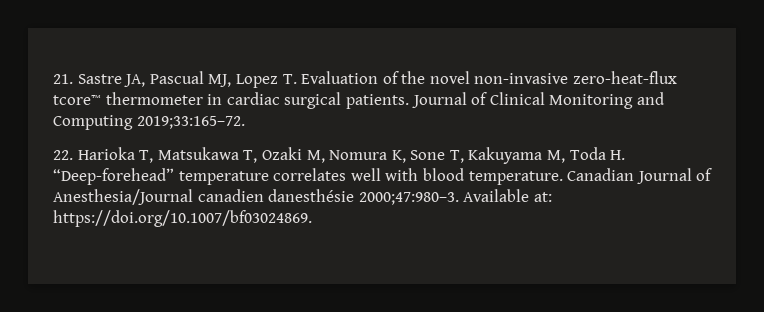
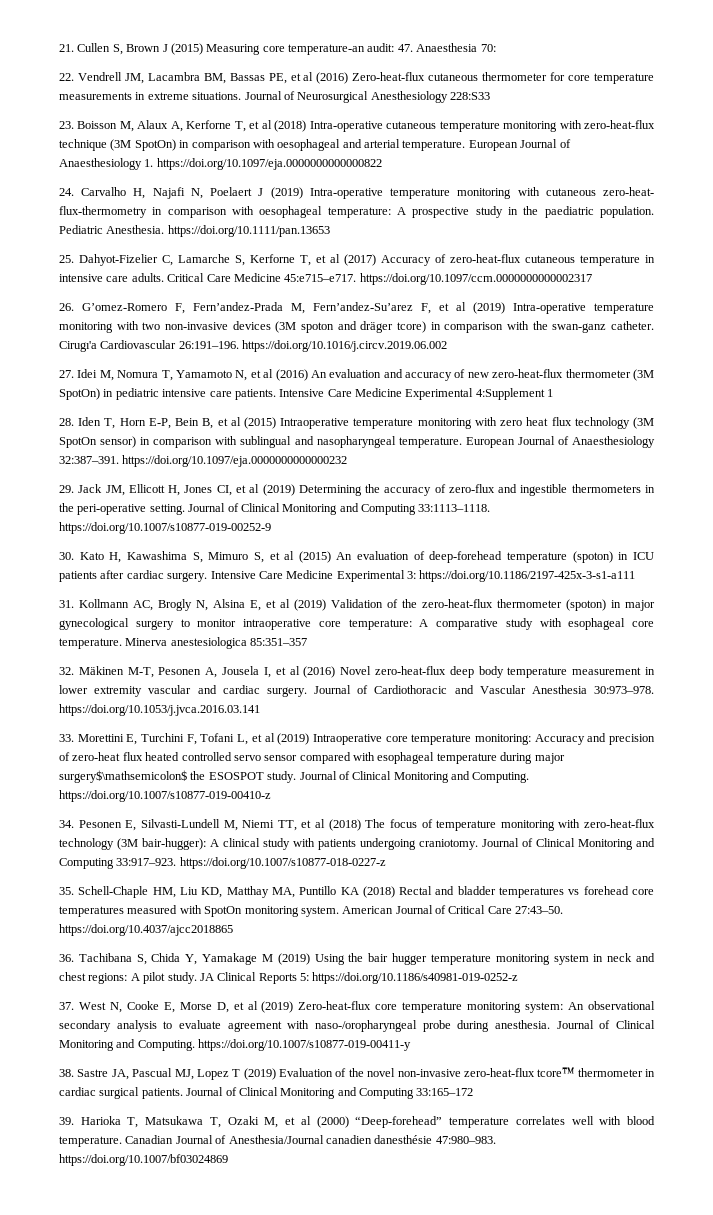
- 21. Sastre JA, Pascual MJ, Lopez T. Evaluation of the novel non-invasive zero-heat-flux tcore™ thermometer in cardiac surgical patients.
+ 21. Cullen S, Brown J (2015) Measuring core temperature-an audit: 47. Anaesthesia 70:
+ 22. Vendrell JM, Lacambra BM, Bassas PE, et al (2016) Zero-heat-flux cutaneous thermometer for core temperature measurements in extreme situations. Journal of Neurosurgical Anesthesiology 228:S33
+ 23. Boisson M, Alaux A, Kerforne T, et al (2018) Intra-operative cutaneous temperature monitoring with zero-heat-flux technique (3M SpotOn) in comparison with oesophageal and arterial temperature. European Journal of Anaesthesiology 1. https://doi.org/10.1097/eja.0000000000000822
+ 24. Carvalho H, Najafi N, Poelaert J (2019) Intra-operative temperature monitoring with cutaneous zero-heat- flux-thermometry in comparison with oesophageal temperature: A prospective study in the paediatric population. Pediatric Anesthesia. https://doi.org/10.1111/pan.13653
+ 25. Dahyot-Fizelier C, Lamarche S, Kerforne T, et al (2017) Accuracy of zero-heat-flux cutaneous temperature in intensive care adults. Critical Care Medicine 45:e715–e717. https://doi.org/10.1097/ccm.0000000000002317
+ 26. G’omez-Romero F, Fern’andez-Prada M, Fern’andez-Su’arez F, et al (2019) Intra-operative temperature monitoring with two non-invasive devices (3M spoton and dräger tcore) in comparison with the swan-ganz catheter. Cirugı'a Cardiovascular 26:191–196. https://doi.org/10.1016/j.circv.2019.06.002
+ 27. Idei M, Nomura T, Yamamoto N, et al (2016) An evaluation and accuracy of new zero-heat-flux thermometer (3M SpotOn) in pediatric intensive care patients. Intensive Care Medicine Experimental 4:Supplement 1
+ 28. Iden T, Horn E-P, Bein B, et al (2015) Intraoperative temperature monitoring with zero heat flux technology (3M SpotOn sensor) in comparison with sublingual and nasopharyngeal temperature. European Journal of Anaesthesiology 32:387–391. https://doi.org/10.1097/eja.0000000000000232
+ 29. Jack JM, Ellicott H, Jones CI, et al (2019) Determining the accuracy of zero-flux and ingestible thermometers in the peri-operative setting. Journal of Clinical Monitoring and Computing 33:1113–1118. https://doi.org/10.1007/s10877-019-00252-9
+ 30. Kato H, Kawashima S, Mimuro S, et al (2015) An evaluation of deep-forehead temperature (spoton) in ICU patients after cardiac surgery. Intensive Care Medicine Experimental 3: https://doi.org/10.1186/2197-425x-3-s1-a111
+ 31. Kollmann AC, Brogly N, Alsina E, et al (2019) Validation of the zero-heat-flux thermometer (spoton) in major gynecological surgery to monitor intraoperative core temperature: A comparative study with esophageal core temperature. Minerva anestesiologica 85:351–357
+ 32. Mäkinen M-T, Pesonen A, Jousela I, et al (2016) Novel zero-heat-flux deep body temperature measurement in lower extremity vascular and cardiac surgery. Journal of Cardiothoracic and Vascular Anesthesia 30:973–978. https://doi.org/10.1053/j.jvca.2016.03.141
+ 33. Morettini E, Turchini F, Tofani L, et al (2019) Intraoperative core temperature monitoring: Accuracy and precision of zero-heat flux heated controlled servo sensor compared with esophageal temperature during major surgery$\mathsemicolon$ the ESOSPOT study. Journal of Clinical Monitoring and Computing. https://doi.org/10.1007/s10877-019-00410-z
+ 34. Pesonen E, Silvasti-Lundell M, Niemi TT, et al (2018) The focus of temperature monitoring with zero-heat-flux technology (3M bair-hugger): A clinical study with patients undergoing craniotomy. Journal of Clinical Monitoring and Computing 33:917–923. https://doi.org/10.1007/s10877-018-0227-z
+ 35. Schell-Chaple HM, Liu KD, Matthay MA, Puntillo KA (2018) Rectal and bladder temperatures vs forehead core temperatures measured with SpotOn monitoring system. American Journal of Critical Care 27:43–50. https://doi.org/10.4037/ajcc2018865
+ 36. Tachibana S, Chida Y, Yamakage M (2019) Using the bair hugger temperature monitoring system in neck and chest regions: A pilot study. JA Clinical Reports 5: https://doi.org/10.1186/s40981-019-0252-z
+ 37. West N, Cooke E, Morse D, et al (2019) Zero-heat-flux core temperature monitoring system: An observational secondary analysis to evaluate agreement with naso-/oropharyngeal probe during anesthesia. Journal of Clinical Monitoring and Computing. https://doi.org/10.1007/s10877-019-00411-y
+ 38. Sastre JA, Pascual MJ, Lopez T (2019) Evaluation of the novel non-invasive zero-heat-flux tcore™ thermometer in cardiac surgical patients.
- Journal of Clinical Monitoring and Computing 2019;33:165–72.
- 22. Harioka T, Matsukawa T, Ozaki M, Nomura K, Sone T, Kakuyama M, Toda H. “Deep-forehead” temperature correlates well with blood temperature.
+ Journal of Clinical Monitoring and Computing 33:165–172
+ 39. Harioka T, Matsukawa T, Ozaki M, et al (2000) “Deep-forehead” temperature correlates well with blood temperature.
- Canadian Journal of Anesthesia/Journal canadien danesthésie 2000;47:980–3. Available at: https://doi.org/10.1007/bf03024869.
+ Canadian Journal of Anesthesia/Journal canadien danesthésie 47:980–983. https://doi.org/10.1007/bf03024869

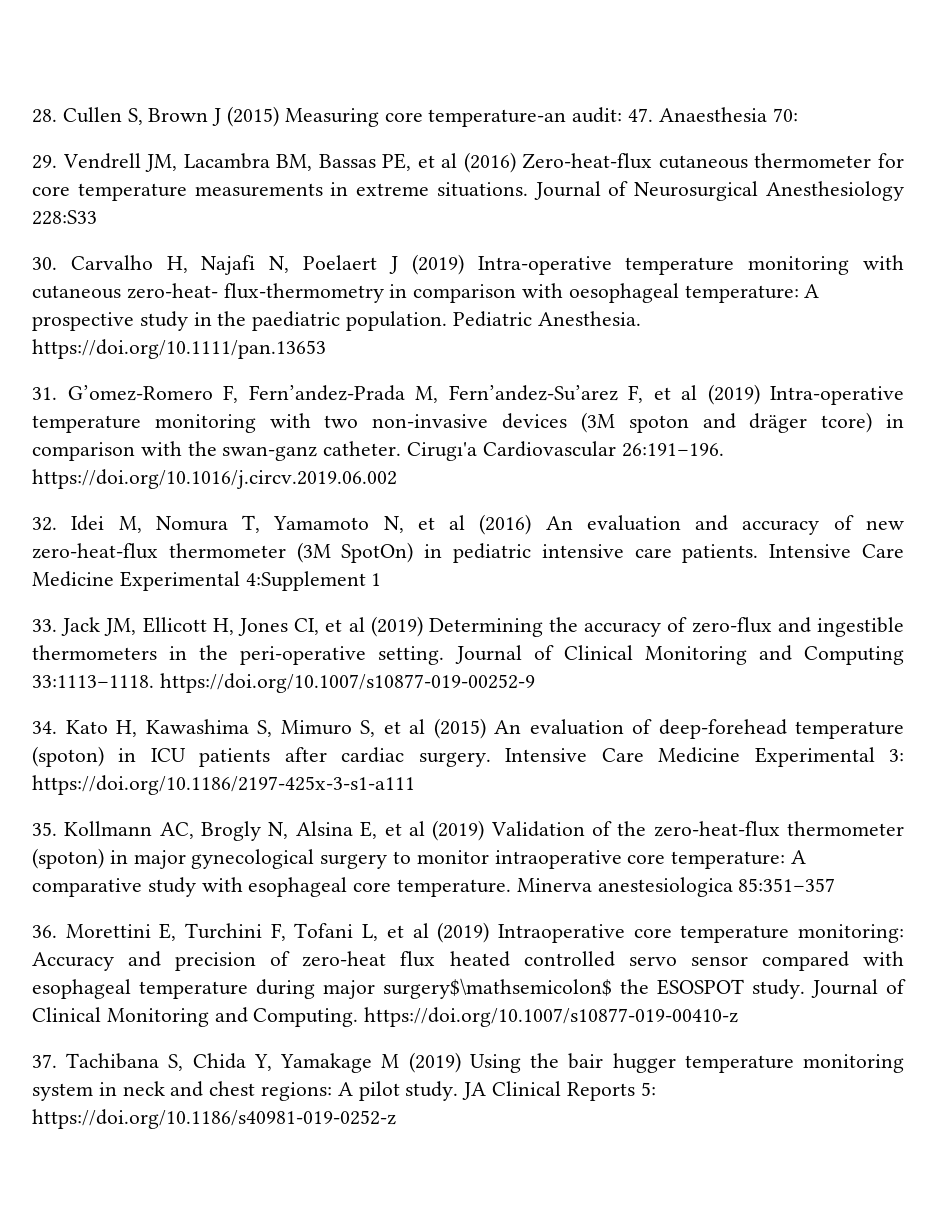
- 21. Cullen S, Brown J (2015) Measuring core temperature-an audit: 47. Anaesthesia 70:
+ 28. Cullen S, Brown J (2015) Measuring core temperature-an audit: 47. Anaesthesia 70:
- 22. Vendrell JM, Lacambra BM, Bassas PE, et al (2016) Zero-heat-flux cutaneous thermometer for core temperature measurements in extreme situations.
+ 29. Vendrell JM, Lacambra BM, Bassas PE, et al (2016) Zero-heat-flux cutaneous thermometer for core temperature measurements in extreme situations.
- 23. Boisson M, Alaux A, Kerforne T, et al (2018) Intra-operative cutaneous temperature monitoring with zero-heat-flux technique (3M SpotOn) in comparison with oesophageal and arterial temperature. European Journal of Anaesthesiology 1. https://doi.org/10.1097/eja.0000000000000822
- 24. Carvalho H, Najafi N, Poelaert J (2019) Intra-operative temperature monitoring with cutaneous zero-heat- flux-thermometry in comparison with oesophageal temperature: A prospective study in the paediatric population.
+ 30. Carvalho H, Najafi N, Poelaert J (2019) Intra-operative temperature monitoring with cutaneous zero-heat- flux-thermometry in comparison with oesophageal temperature: A prospective study in the paediatric population.
- 25. Dahyot-Fizelier C, Lamarche S, Kerforne T, et al (2017) Accuracy of zero-heat-flux cutaneous temperature in intensive care adults. Critical Care Medicine 45:e715–e717. https://doi.org/10.1097/ccm.0000000000002317
- 26. G’omez-Romero F, Fern’andez-Prada M, Fern’andez-Su’arez F, et al (2019) Intra-operative temperature monitoring with two non-invasive devices (3M spoton and dräger tcore) in comparison with the swan-ganz catheter.
+ 31. G’omez-Romero F, Fern’andez-Prada M, Fern’andez-Su’arez F, et al (2019) Intra-operative temperature monitoring with two non-invasive devices (3M spoton and dräger tcore) in comparison with the swan-ganz catheter.
- 27. Idei M, Nomura T, Yamamoto N, et al (2016) An evaluation and accuracy of new zero-heat-flux thermometer (3M SpotOn) in pediatric intensive care patients.
+ 32. Idei M, Nomura T, Yamamoto N, et al (2016) An evaluation and accuracy of new zero-heat-flux thermometer (3M SpotOn) in pediatric intensive care patients.
- 28. Iden T, Horn E-P, Bein B, et al (2015) Intraoperative temperature monitoring with zero heat flux technology (3M SpotOn sensor) in comparison with sublingual and nasopharyngeal temperature. European Journal of Anaesthesiology 32:387–391. https://doi.org/10.1097/eja.0000000000000232
- 29. Jack JM, Ellicott H, Jones CI, et al (2019) Determining the accuracy of zero-flux and ingestible thermometers in the peri-operative setting.
+ 33. Jack JM, Ellicott H, Jones CI, et al (2019) Determining the accuracy of zero-flux and ingestible thermometers in the peri-operative setting.
- 30. Kato H, Kawashima S, Mimuro S, et al (2015) An evaluation of deep-forehead temperature (spoton) in ICU patients after cardiac surgery.
+ 34. Kato H, Kawashima S, Mimuro S, et al (2015) An evaluation of deep-forehead temperature (spoton) in ICU patients after cardiac surgery.
- 31. Kollmann AC, Brogly N, Alsina E, et al (2019) Validation of the zero-heat-flux thermometer (spoton) in major gynecological surgery to monitor intraoperative core temperature: A comparative study with esophageal core temperature.
+ 35. Kollmann AC, Brogly N, Alsina E, et al (2019) Validation of the zero-heat-flux thermometer (spoton) in major gynecological surgery to monitor intraoperative core temperature: A comparative study with esophageal core temperature.
- 32. Mäkinen M-T, Pesonen A, Jousela I, et al (2016) Novel zero-heat-flux deep body temperature measurement in lower extremity vascular and cardiac surgery. Journal of Cardiothoracic and Vascular Anesthesia 30:973–978. https://doi.org/10.1053/j.jvca.2016.03.141
- 33. Morettini E, Turchini F, Tofani L, et al (2019) Intraoperative core temperature monitoring: Accuracy and precision of zero-heat flux heated controlled servo sensor compared with esophageal temperature during major surgery$\mathsemicolon$ the ESOSPOT study.
+ 36. Morettini E, Turchini F, Tofani L, et al (2019) Intraoperative core temperature monitoring: Accuracy and precision of zero-heat flux heated controlled servo sensor compared with esophageal temperature during major surgery$\mathsemicolon$ the ESOSPOT study.
- 34. Pesonen E, Silvasti-Lundell M, Niemi TT, et al (2018) The focus of temperature monitoring with zero-heat-flux technology (3M bair-hugger): A clinical study with patients undergoing craniotomy. Journal of Clinical Monitoring and Computing 33:917–923. https://doi.org/10.1007/s10877-018-0227-z
- 35. Schell-Chaple HM, Liu KD, Matthay MA, Puntillo KA (2018) Rectal and bladder temperatures vs forehead core temperatures measured with SpotOn monitoring system. American Journal of Critical Care 27:43–50. https://doi.org/10.4037/ajcc2018865
- 36. Tachibana S, Chida Y, Yamakage M (2019) Using the bair hugger temperature monitoring system in neck and chest regions: A pilot study.
+ 37. Tachibana S, Chida Y, Yamakage M (2019) Using the bair hugger temperature monitoring system in neck and chest regions: A pilot study.
- 37. West N, Cooke E, Morse D, et al (2019) Zero-heat-flux core temperature monitoring system: An observational secondary analysis to evaluate agreement with naso-/oropharyngeal probe during anesthesia. Journal of Clinical Monitoring and Computing. https://doi.org/10.1007/s10877-019-00411-y
- 38. Sastre JA, Pascual MJ, Lopez T (2019) Evaluation of the novel non-invasive zero-heat-flux tcore™ thermometer in cardiac surgical patients. Journal of Clinical Monitoring and Computing 33:165–172
- 39. Harioka T, Matsukawa T, Ozaki M, et al (2000) “Deep-forehead” temperature correlates well with blood temperature. Canadian Journal of Anesthesia/Journal canadien danesthésie 47:980–983. https://doi.org/10.1007/bf03024869

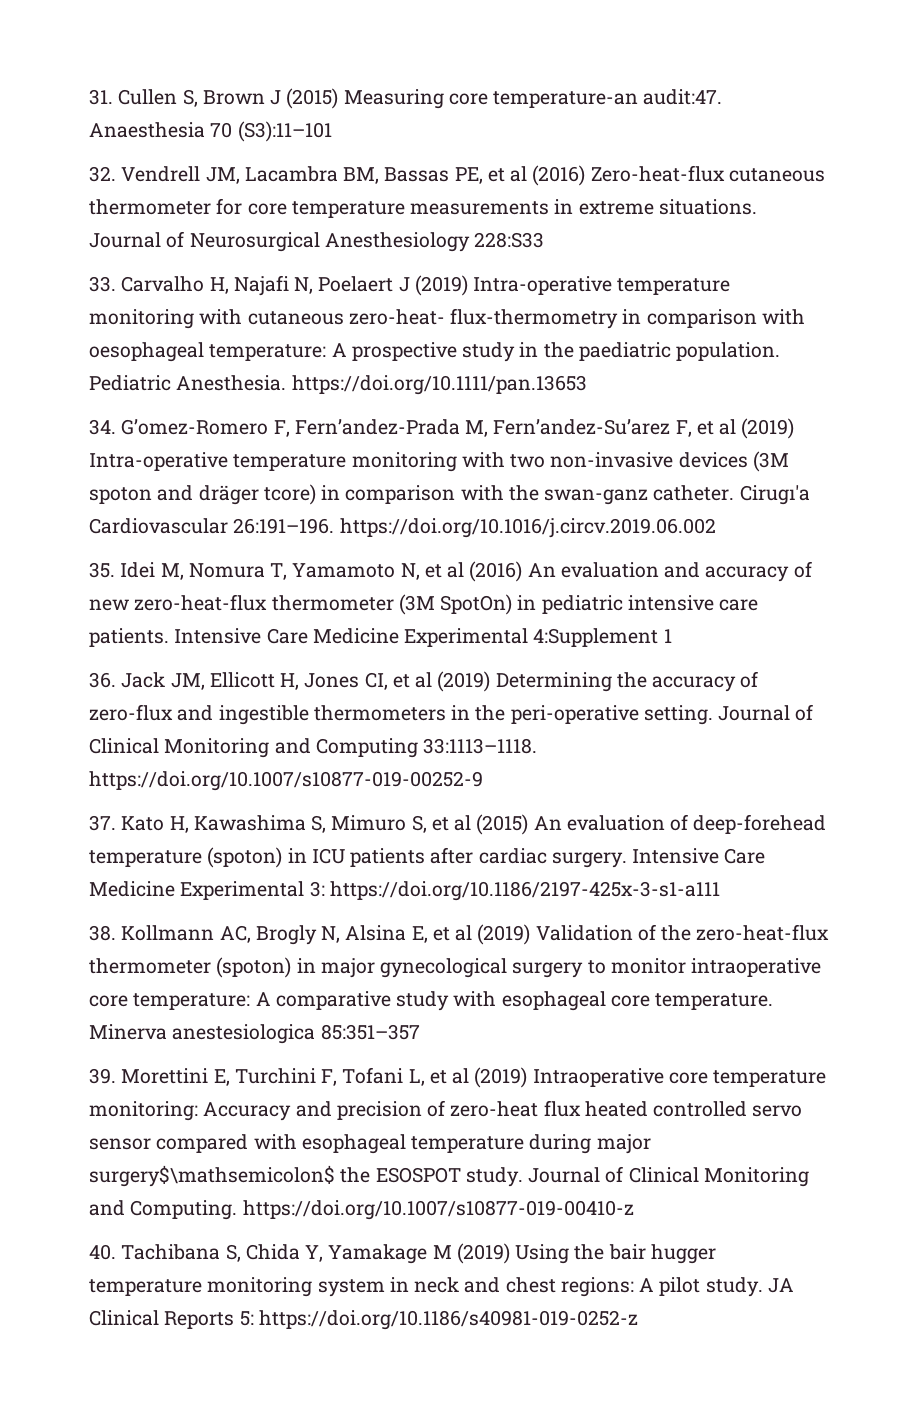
- 28. Cullen S, Brown J (2015) Measuring core temperature-an audit: 47. Anaesthesia 70:
- 29. Vendrell JM, Lacambra BM, Bassas PE, et al (2016) Zero-heat-flux cutaneous thermometer for core temperature measurements in extreme situations.
+ 31. Cullen S, Brown J (2015) Measuring core temperature-an audit:47. Anaesthesia 70 (S3):11–101
+ 32. Vendrell JM, Lacambra BM, Bassas PE, et al (2016) Zero-heat-flux cutaneous thermometer for core temperature measurements in extreme situations.
- 30. Carvalho H, Najafi N, Poelaert J (2019) Intra-operative temperature monitoring with cutaneous zero-heat- flux-thermometry in comparison with oesophageal temperature: A prospective study in the paediatric population.
+ 33. Carvalho H, Najafi N, Poelaert J (2019) Intra-operative temperature monitoring with cutaneous zero-heat- flux-thermometry in comparison with oesophageal temperature: A prospective study in the paediatric population.
- 31. G’omez-Romero F, Fern’andez-Prada M, Fern’andez-Su’arez F, et al (2019) Intra-operative temperature monitoring with two non-invasive devices (3M spoton and dräger tcore) in comparison with the swan-ganz catheter.
+ 34. G’omez-Romero F, Fern’andez-Prada M, Fern’andez-Su’arez F, et al (2019) Intra-operative temperature monitoring with two non-invasive devices (3M spoton and dräger tcore) in comparison with the swan-ganz catheter.
- 32. Idei M, Nomura T, Yamamoto N, et al (2016) An evaluation and accuracy of new zero-heat-flux thermometer (3M SpotOn) in pediatric intensive care patients.
+ 35. Idei M, Nomura T, Yamamoto N, et al (2016) An evaluation and accuracy of new zero-heat-flux thermometer (3M SpotOn) in pediatric intensive care patients.
- 33. Jack JM, Ellicott H, Jones CI, et al (2019) Determining the accuracy of zero-flux and ingestible thermometers in the peri-operative setting.
+ 36. Jack JM, Ellicott H, Jones CI, et al (2019) Determining the accuracy of zero-flux and ingestible thermometers in the peri-operative setting.
- 34. Kato H, Kawashima S, Mimuro S, et al (2015) An evaluation of deep-forehead temperature (spoton) in ICU patients after cardiac surgery.
+ 37. Kato H, Kawashima S, Mimuro S, et al (2015) An evaluation of deep-forehead temperature (spoton) in ICU patients after cardiac surgery.
- 35. Kollmann AC, Brogly N, Alsina E, et al (2019) Validation of the zero-heat-flux thermometer (spoton) in major gynecological surgery to monitor intraoperative core temperature: A comparative study with esophageal core temperature.
+ 38. Kollmann AC, Brogly N, Alsina E, et al (2019) Validation of the zero-heat-flux thermometer (spoton) in major gynecological surgery to monitor intraoperative core temperature: A comparative study with esophageal core temperature.
- 36. Morettini E, Turchini F, Tofani L, et al (2019) Intraoperative core temperature monitoring: Accuracy and precision of zero-heat flux heated controlled servo sensor compared with esophageal temperature during major surgery$\mathsemicolon$ the ESOSPOT study.
+ 39. Morettini E, Turchini F, Tofani L, et al (2019) Intraoperative core temperature monitoring: Accuracy and precision of zero-heat flux heated controlled servo sensor compared with esophageal temperature during major surgery$\mathsemicolon$ the ESOSPOT study.
- 37. Tachibana S, Chida Y, Yamakage M (2019) Using the bair hugger temperature monitoring system in neck and chest regions: A pilot study.
+ 40. Tachibana S, Chida Y, Yamakage M (2019) Using the bair hugger temperature monitoring system in neck and chest regions: A pilot study.

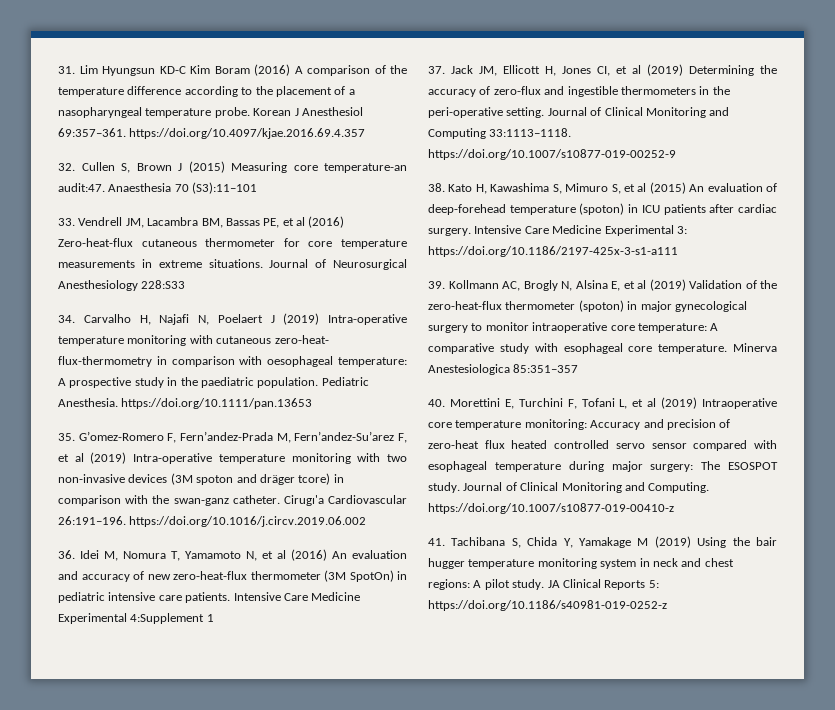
- 31. Cullen S, Brown J (2015) Measuring core temperature-an audit:47.
+ 31. Lim Hyungsun KD-C Kim Boram (2016) A comparison of the temperature difference according to the placement of a nasopharyngeal temperature probe. Korean J Anesthesiol 69:357–361. https://doi.org/10.4097/kjae.2016.69.4.357
+ 32. Cullen S, Brown J (2015) Measuring core temperature-an audit:47.
- 32. Vendrell JM, Lacambra BM, Bassas PE, et al (2016) Zero-heat-flux cutaneous thermometer for core temperature measurements in extreme situations.
+ 33. Vendrell JM, Lacambra BM, Bassas PE, et al (2016) Zero-heat-flux cutaneous thermometer for core temperature measurements in extreme situations.
- 33. Carvalho H, Najafi N, Poelaert J (2019) Intra-operative temperature monitoring with cutaneous zero-heat- flux-thermometry in comparison with oesophageal temperature: A prospective study in the paediatric population.
+ 34. Carvalho H, Najafi N, Poelaert J (2019) Intra-operative temperature monitoring with cutaneous zero-heat- flux-thermometry in comparison with oesophageal temperature: A prospective study in the paediatric population.
- 34. G’omez-Romero F, Fern’andez-Prada M, Fern’andez-Su’arez F, et al (2019) Intra-operative temperature monitoring with two non-invasive devices (3M spoton and dräger tcore) in comparison with the swan-ganz catheter.
+ 35. G’omez-Romero F, Fern’andez-Prada M, Fern’andez-Su’arez F, et al (2019) Intra-operative temperature monitoring with two non-invasive devices (3M spoton and dräger tcore) in comparison with the swan-ganz catheter.
- 35. Idei M, Nomura T, Yamamoto N, et al (2016) An evaluation and accuracy of new zero-heat-flux thermometer (3M SpotOn) in pediatric intensive care patients.
+ 36. Idei M, Nomura T, Yamamoto N, et al (2016) An evaluation and accuracy of new zero-heat-flux thermometer (3M SpotOn) in pediatric intensive care patients.
- 36. Jack JM, Ellicott H, Jones CI, et al (2019) Determining the accuracy of zero-flux and ingestible thermometers in the peri-operative setting.
+ 37. Jack JM, Ellicott H, Jones CI, et al (2019) Determining the accuracy of zero-flux and ingestible thermometers in the peri-operative setting.
- 37. Kato H, Kawashima S, Mimuro S, et al (2015) An evaluation of deep-forehead temperature (spoton) in ICU patients after cardiac surgery.
+ 38. Kato H, Kawashima S, Mimuro S, et al (2015) An evaluation of deep-forehead temperature (spoton) in ICU patients after cardiac surgery.
- 38. Kollmann AC, Brogly N, Alsina E, et al (2019) Validation of the zero-heat-flux thermometer (spoton) in major gynecological surgery to monitor intraoperative core temperature: A comparative study with esophageal core temperature.
+ 39. Kollmann AC, Brogly N, Alsina E, et al (2019) Validation of the zero-heat-flux thermometer (spoton) in major gynecological surgery to monitor intraoperative core temperature: A comparative study with esophageal core temperature.
- Minerva anestesiologica 85:351–357
+ Minerva Anestesiologica 85:351–357
- 39. Morettini E, Turchini F, Tofani L, et al (2019) Intraoperative core temperature monitoring: Accuracy and precision of zero-heat flux heated controlled servo sensor compared with esophageal temperature during major surgery$\mathsemicolon$ the ESOSPOT study.
+ 40. Morettini E, Turchini F, Tofani L, et al (2019) Intraoperative core temperature monitoring: Accuracy and precision of zero-heat flux heated controlled servo sensor compared with esophageal temperature during major surgery: The ESOSPOT study.
- 40. Tachibana S, Chida Y, Yamakage M (2019) Using the bair hugger temperature monitoring system in neck and chest regions: A pilot study.
+ 41. Tachibana S, Chida Y, Yamakage M (2019) Using the bair hugger temperature monitoring system in neck and chest regions: A pilot study.

